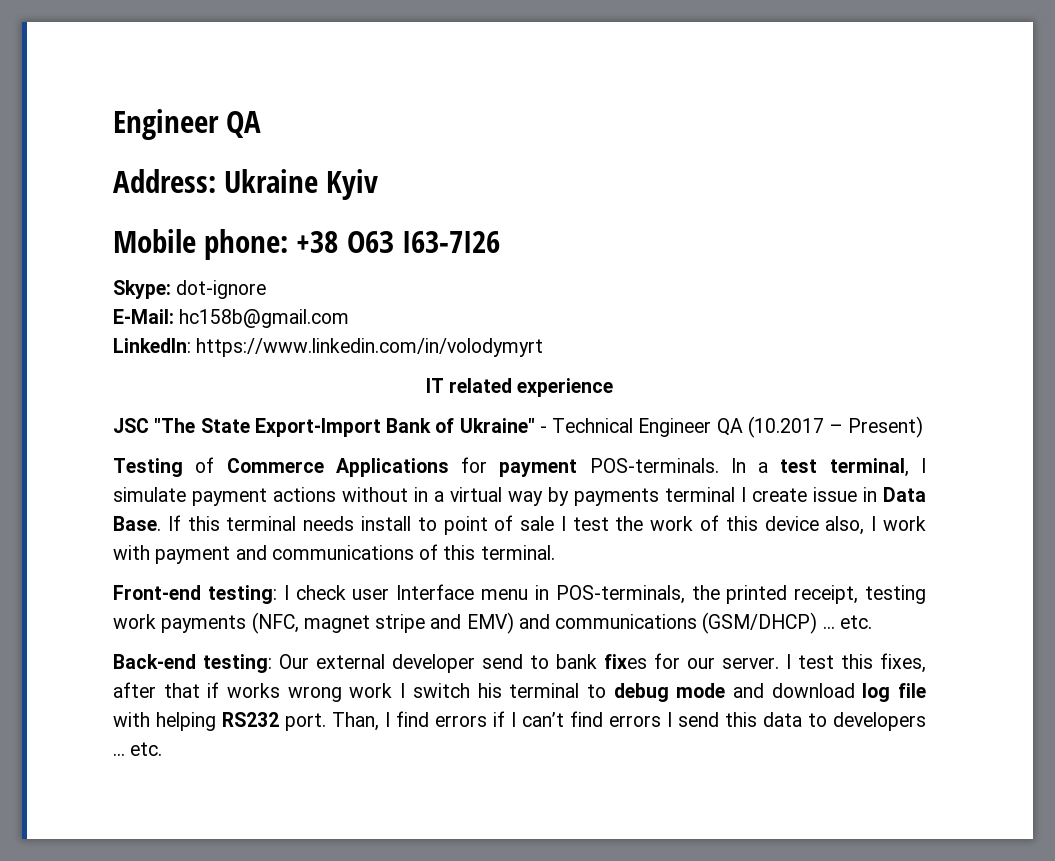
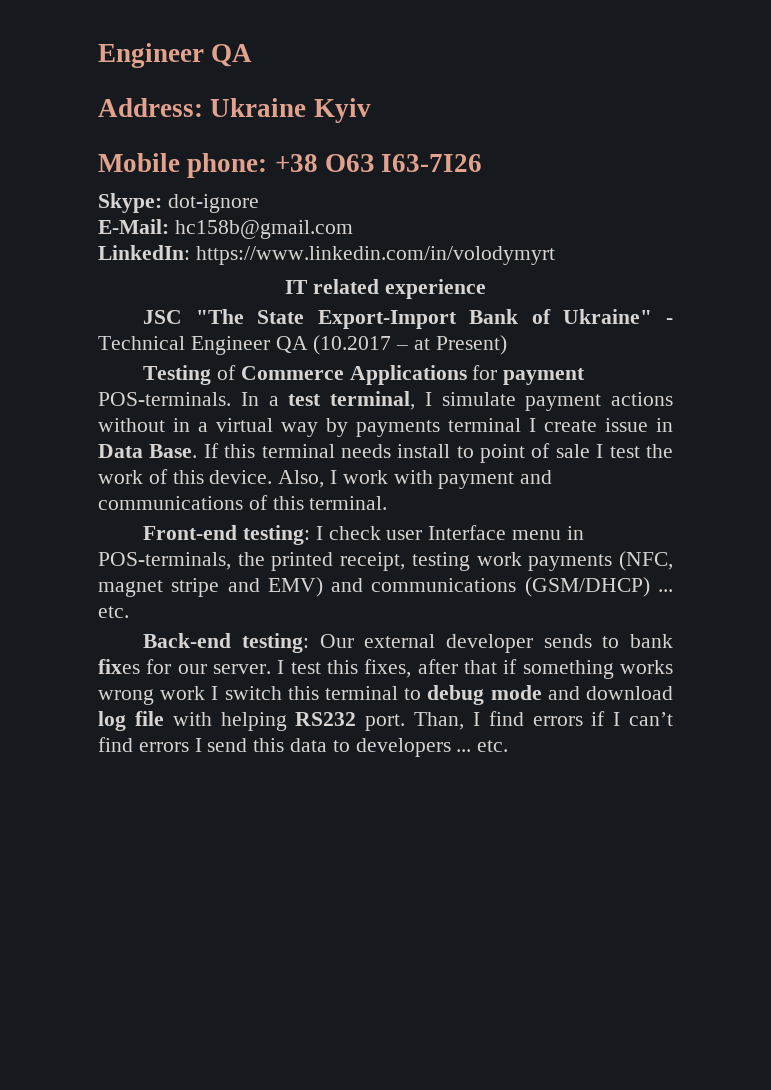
- JSC "The State Export-Import Bank of Ukraine" - Technical Engineer QA (10.2017 – Present)
+ JSC "The State Export-Import Bank of Ukraine" - Technical Engineer QA (10.2017 – at Present)
- If this terminal needs install to point of sale I test the work of this device also, I work with payment and communications of this terminal.
+ If this terminal needs install to point of sale I test the work of this device. Also, I work with payment and communications of this terminal.
- Back-end testing: Our external developer send to bank fixes for our server.
+ Back-end testing: Our external developer sends to bank fixes for our server.
- I test this fixes, after that if works wrong work I switch his terminal to debug mode and download log file with helping RS232 port.
+ I test this fixes, after that if something works wrong work I switch this terminal to debug mode and download log file with helping RS232 port.

